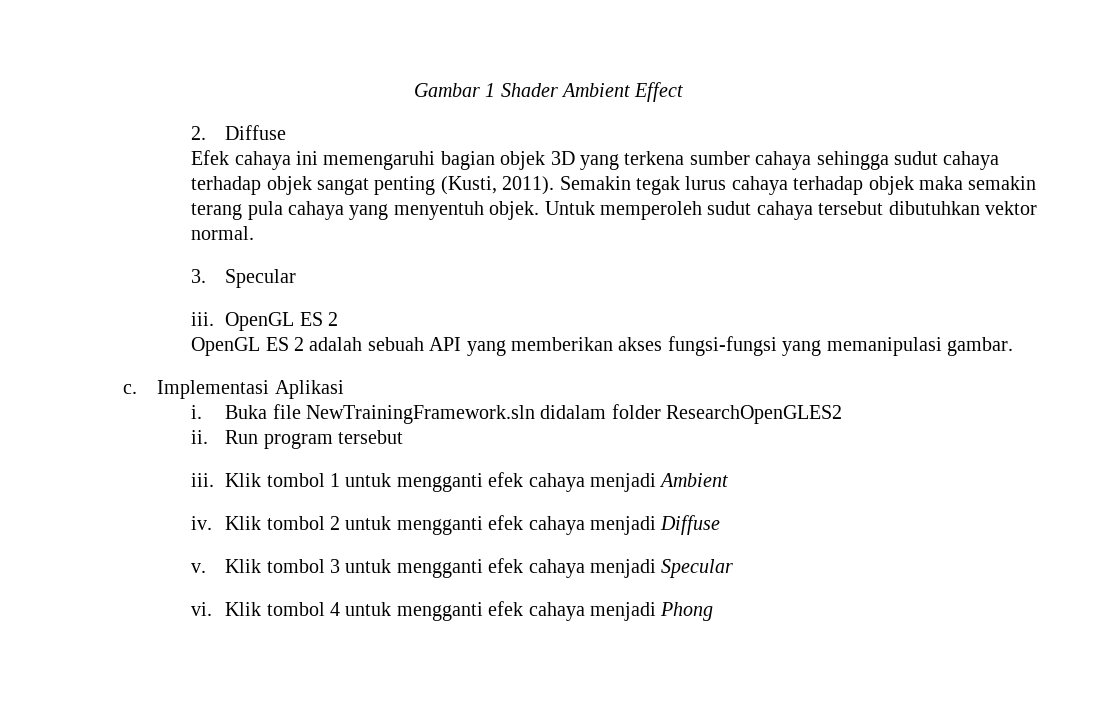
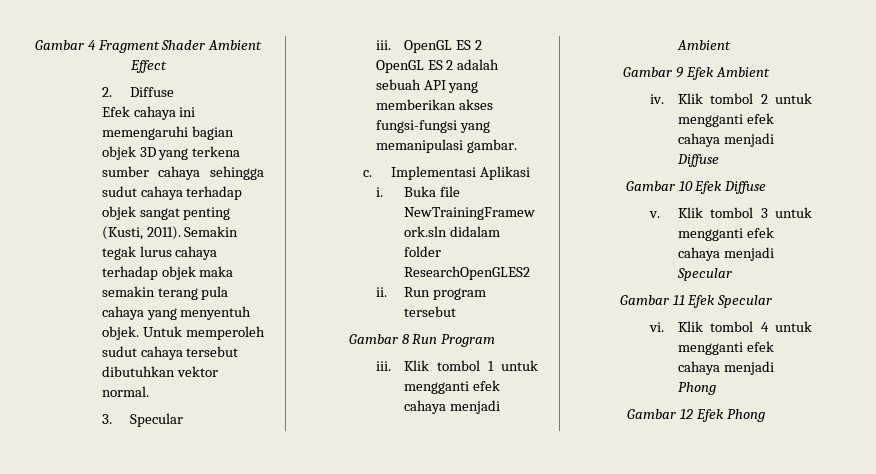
- Gambar 1 Shader Ambient Effect
+ Gambar 4 Fragment Shader Ambient Effect
+ Gambar 8 Run Program
+ Gambar 9 Efek Ambient
+ Gambar 10 Efek Diffuse
+ Gambar 11 Efek Specular
+ Gambar 12 Efek Phong

